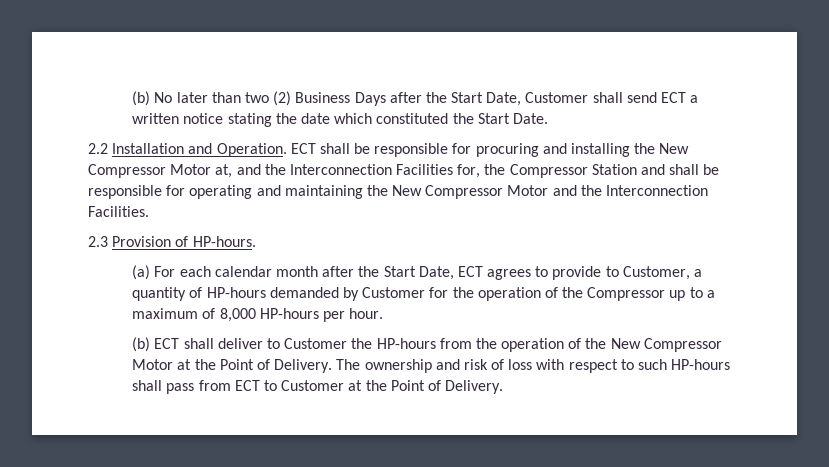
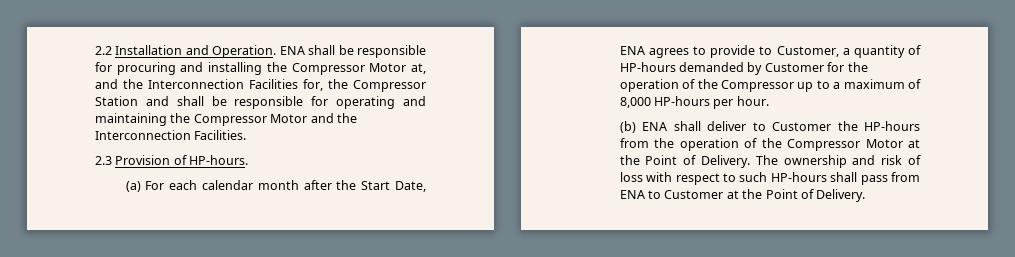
- (b) No later than two (2) Business Days after the Start Date, Customer shall send ECT a written notice stating the date which constituted the Start Date.
- ECT shall be responsible for procuring and installing the New Compressor Motor at, and the Interconnection Facilities for, the Compressor Station and shall be responsible for operating and maintaining the New Compressor Motor and the Interconnection Facilities.
+ ENA shall be responsible for procuring and installing the Compressor Motor at, and the Interconnection Facilities for, the Compressor Station and shall be responsible for operating and maintaining the Compressor Motor and the Interconnection Facilities.
- (a) For each calendar month after the Start Date, ECT agrees to provide to Customer, a quantity of HP-hours demanded by Customer for the operation of the Compressor up to a maximum of 8,000 HP-hours per hour.
+ (a) For each calendar month after the Start Date, ENA agrees to provide to Customer, a quantity of HP-hours demanded by Customer for the operation of the Compressor up to a maximum of 8,000 HP-hours per hour.
- (b) ECT shall deliver to Customer the HP-hours from the operation of the New Compressor Motor at the Point of Delivery.
+ (b) ENA shall deliver to Customer the HP-hours from the operation of the Compressor Motor at the Point of Delivery.
- The ownership and risk of loss with respect to such HP-hours shall pass from ECT to Customer at the Point of Delivery.
+ The ownership and risk of loss with respect to such HP-hours shall pass from ENA to Customer at the Point of Delivery.

